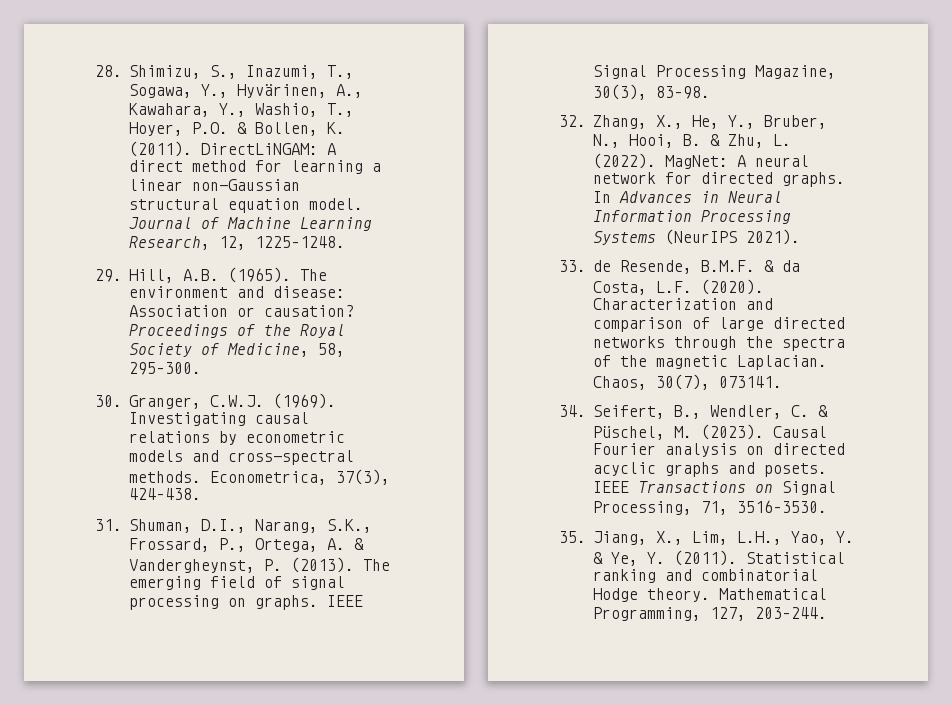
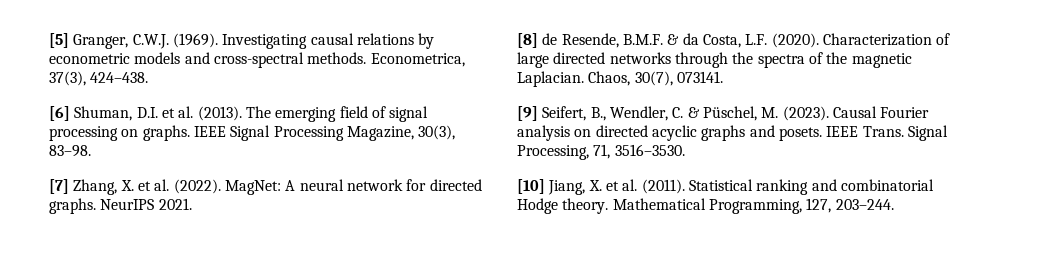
- 28. Shimizu, S., Inazumi, T., Sogawa, Y., Hyvärinen, A., Kawahara, Y., Washio, T., Hoyer, P.O. & Bollen, K. (2011). DirectLiNGAM: A direct method for learning a linear non-Gaussian structural equation model. Journal of Machine Learning Research, 12, 1225–1248.
- 29. Hill, A.B. (1965). The environment and disease: Association or causation? Proceedings of the Royal Society of Medicine, 58, 295–300.
- 30. Granger, C.W.J. (1969).
+ [5] Granger, C.W.J. (1969).
- 31. Shuman, D.I., Narang, S.K., Frossard, P., Ortega, A. & Vandergheynst, P. (2013).
+ [6] Shuman, D.I. et al. (2013).
- 32. Zhang, X., He, Y., Bruber, N., Hooi, B. & Zhu, L. (2022).
+ [7] Zhang, X. et al. (2022).
- In Advances in Neural Information Processing Systems (NeurIPS 2021).
- 33. de Resende, B.M.F. & da Costa, L.F. (2020).
+ NeurIPS 2021.
+ [8] de Resende, B.M.F. & da Costa, L.F. (2020).
- Characterization and comparison of large directed networks through the spectra of the magnetic Laplacian.
+ Characterization of large directed networks through the spectra of the magnetic Laplacian.
- 34. Seifert, B., Wendler, C. & Püschel, M. (2023).
+ [9] Seifert, B., Wendler, C. & Püschel, M. (2023).
- IEEE Transactions on Signal Processing, 71, 3516–3530.
+ IEEE Trans. Signal Processing, 71, 3516–3530.
- 35. Jiang, X., Lim, L.H., Yao, Y. & Ye, Y. (2011).
+ [10] Jiang, X. et al. (2011).

